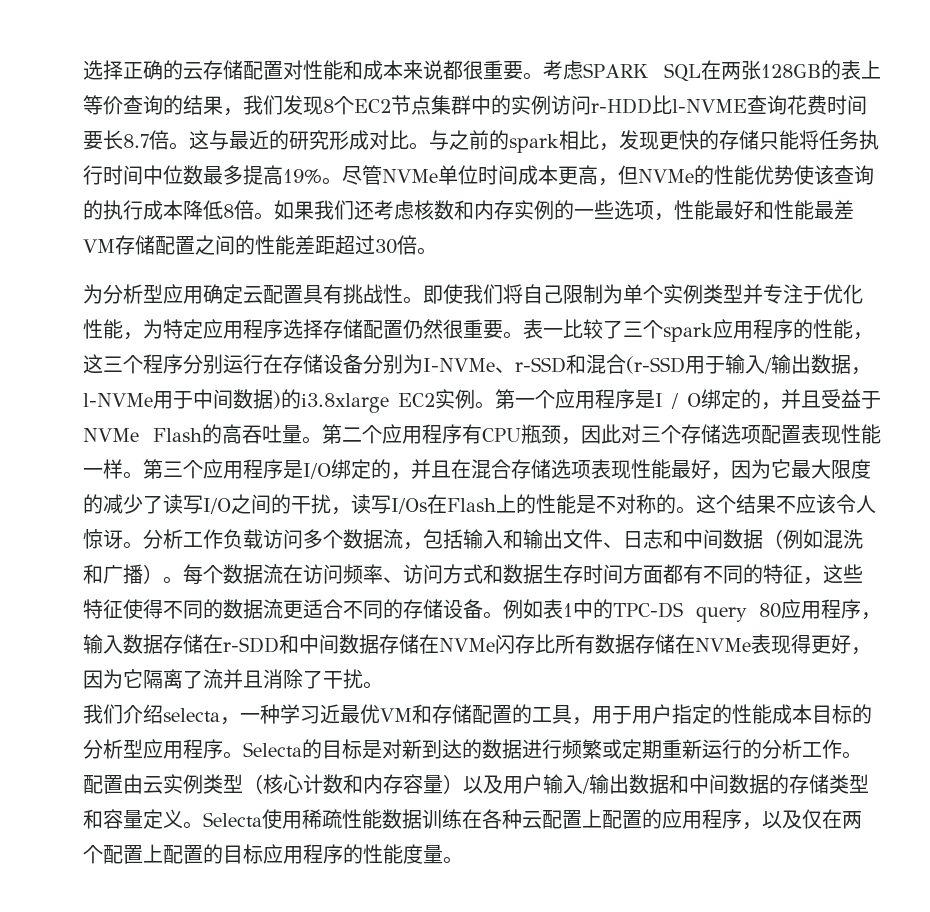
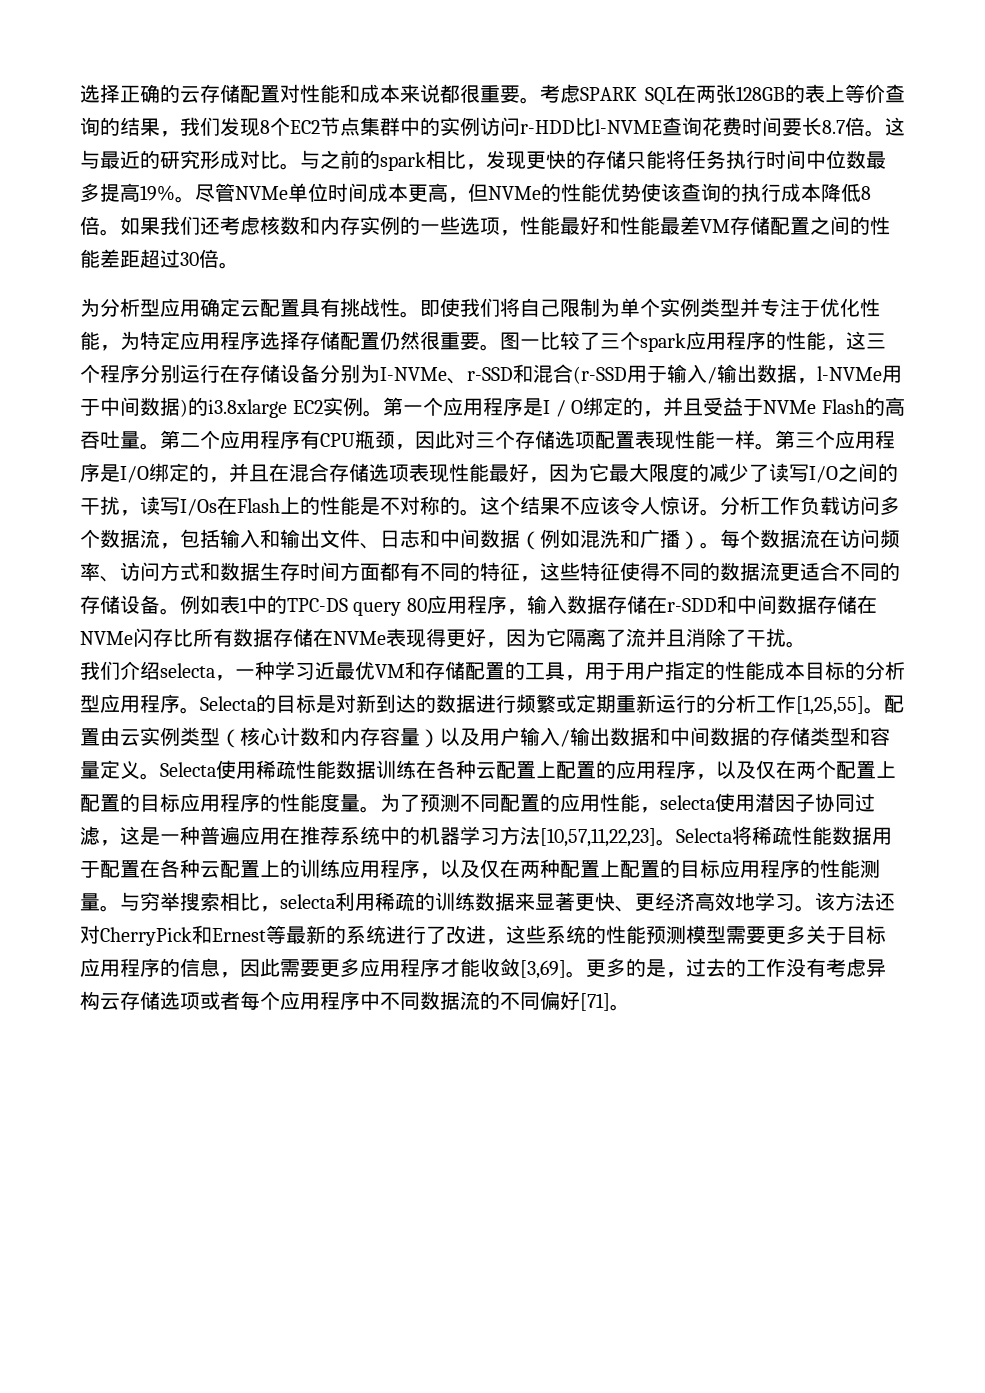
- 表一比较了三个spark应用程序的性能，这三个程序分别运行在存储设备分别为I-NVMe、r-SSD和混合(r-SSD用于输入/输出数据，l-NVMe用于中间数据)的i3.8xlarge EC2实例。
+ 图一比较了三个spark应用程序的性能，这三个程序分别运行在存储设备分别为I-NVMe、r-SSD和混合(r-SSD用于输入/输出数据，l-NVMe用于中间数据)的i3.8xlarge EC2实例。
- Selecta的目标是对新到达的数据进行频繁或定期重新运行的分析工作。
+ Selecta的目标是对新到达的数据进行频繁或定期重新运行的分析工作[1,25,55]。
+ 为了预测不同配置的应用性能，selecta使用潜因子协同过滤，这是一种普遍应用在推荐系统中的机器学习方法[10,57,11,22,23]。Selecta将稀疏性能数据用于配置在各种云配置上的训练应用程序，以及仅在两种配置上配置的目标应用程序的性能测量。与穷举搜索相比，selecta利用稀疏的训练数据来显著更快、更经济高效地学习。该方法还对CherryPick和Ernest等最新的系统进行了改进，这些系统的性能预测模型需要更多关于目标应用程序的信息，因此需要更多应用程序才能收敛[3,69]。更多的是，过去的工作没有考虑异构云存储选项或者每个应用程序中不同数据流的不同偏好[71]。

